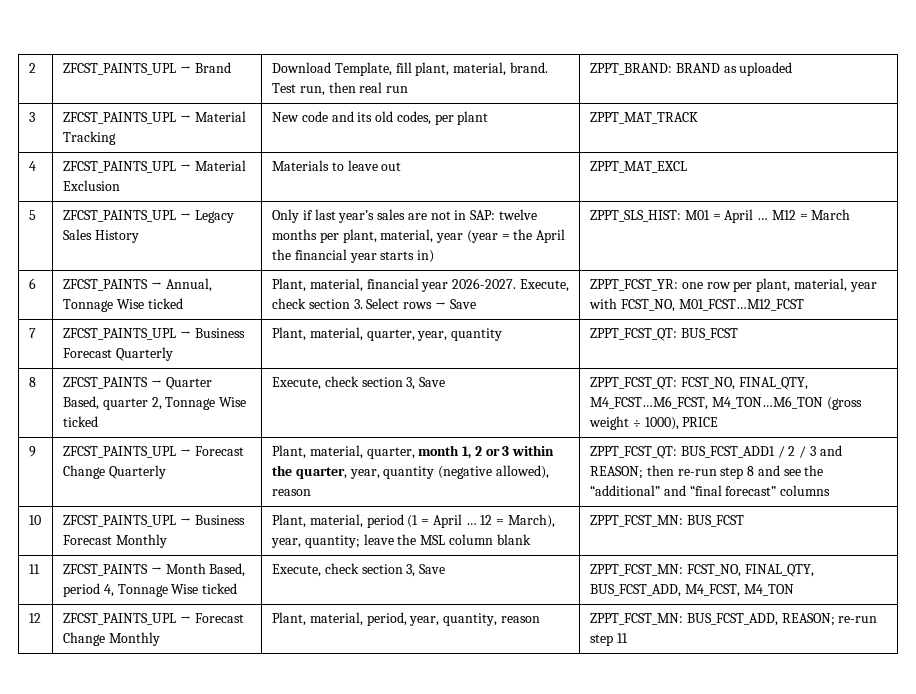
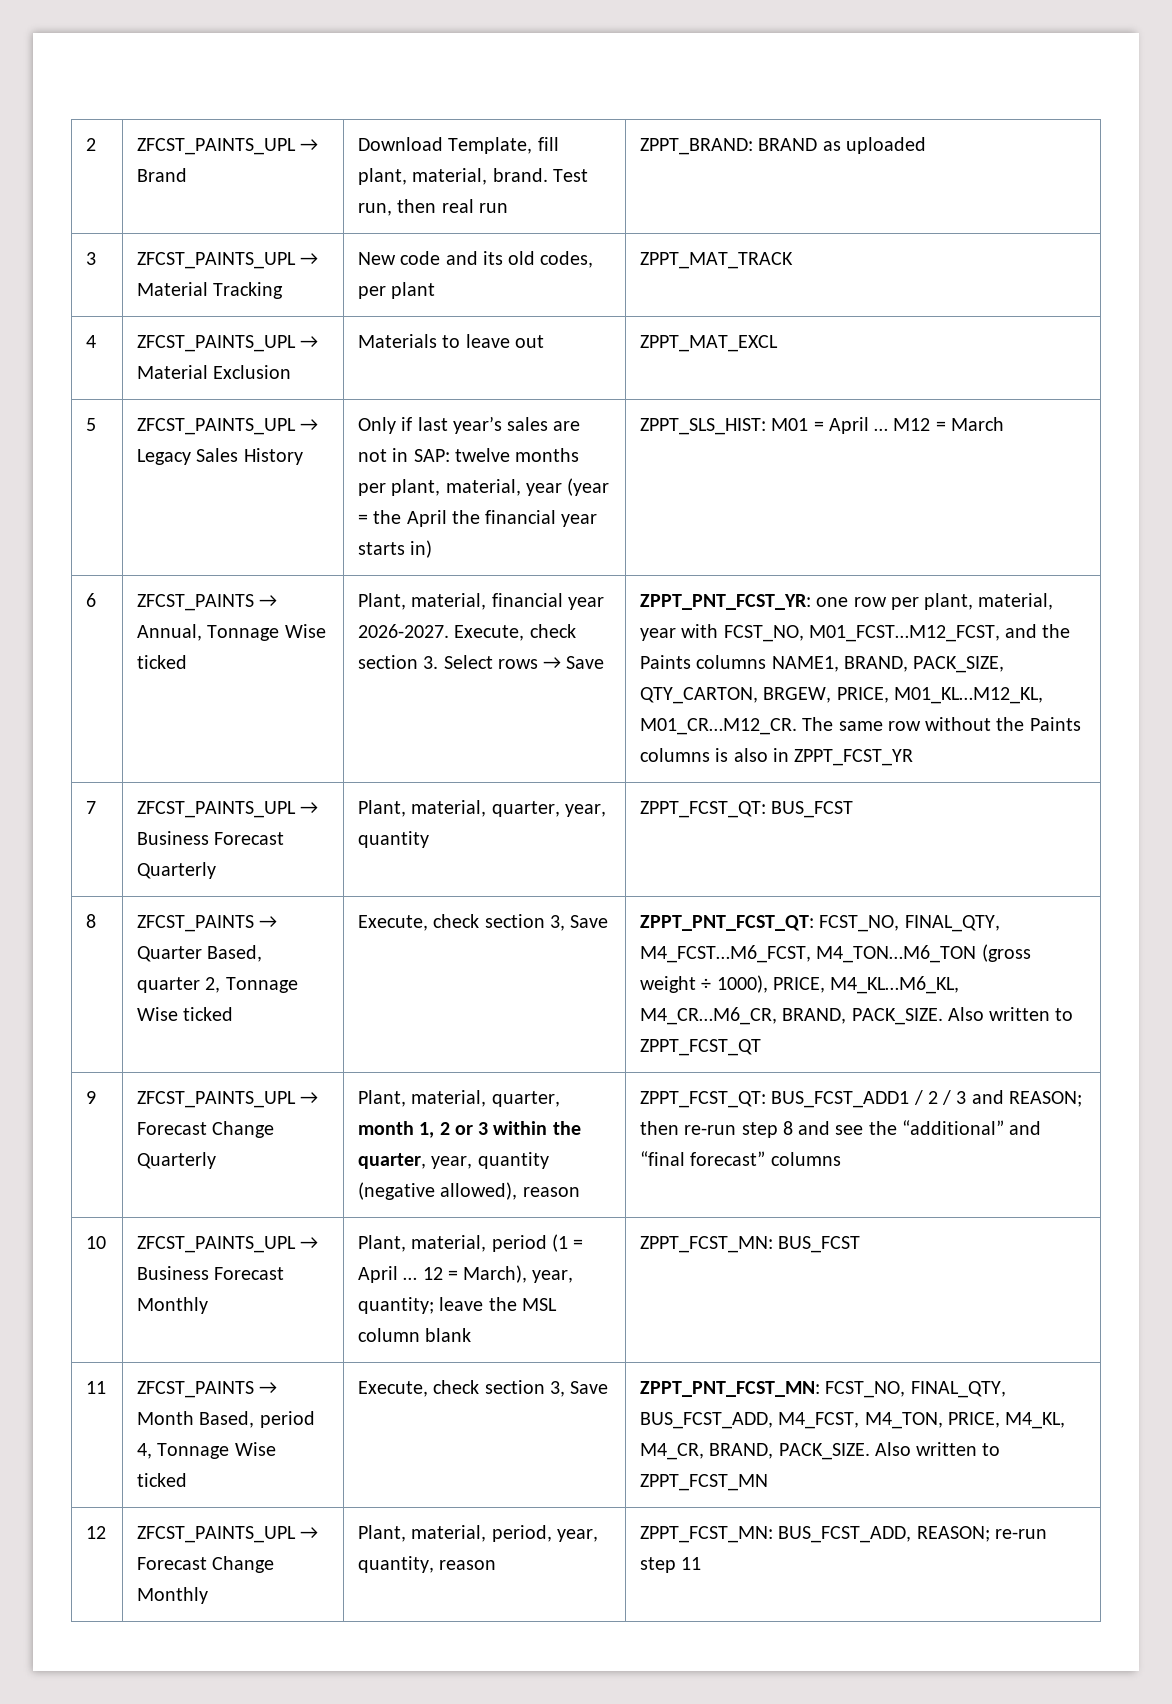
- ZPPT_FCST_YR: one row per plant, material, year with FCST_NO, M01_FCST…M12_FCST
+ ZPPT_PNT_FCST_YR: one row per plant, material, year with FCST_NO, M01_FCST…M12_FCST, and the Paints columns NAME1, BRAND, PACK_SIZE, QTY_CARTON, BRGEW, PRICE, M01_KL…M12_KL, M01_CR…M12_CR. The same row without the Paints columns is also in ZPPT_FCST_YR
- 8 | ZFCST_PAINTS → Quarter Based, quarter 2, Tonnage Wise ticked | Execute, check section 3, Save | ZPPT_FCST_QT: FCST_NO, FINAL_QTY, M4_FCST…M6_FCST, M4_TON…M6_TON (gross weight ÷ 1000), PRICE
+ 8 | ZFCST_PAINTS → Quarter Based, quarter 2, Tonnage Wise ticked | Execute, check section 3, Save | ZPPT_PNT_FCST_QT: FCST_NO, FINAL_QTY, M4_FCST…M6_FCST, M4_TON…M6_TON (gross weight ÷ 1000), PRICE, M4_KL…M6_KL, M4_CR…M6_CR, BRAND, PACK_SIZE. Also written to ZPPT_FCST_QT
- 11 | ZFCST_PAINTS → Month Based, period 4, Tonnage Wise ticked | Execute, check section 3, Save | ZPPT_FCST_MN: FCST_NO, FINAL_QTY, BUS_FCST_ADD, M4_FCST, M4_TON
+ 11 | ZFCST_PAINTS → Month Based, period 4, Tonnage Wise ticked | Execute, check section 3, Save | ZPPT_PNT_FCST_MN: FCST_NO, FINAL_QTY, BUS_FCST_ADD, M4_FCST, M4_TON, PRICE, M4_KL, M4_CR, BRAND, PACK_SIZE. Also written to ZPPT_FCST_MN

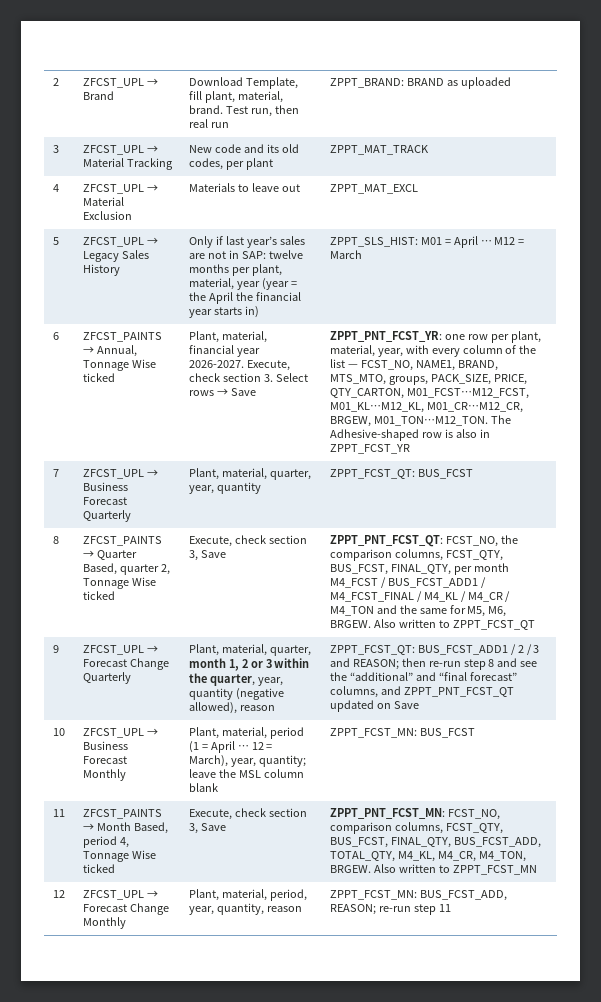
- 2 | ZFCST_PAINTS_UPL → Brand | Download Template, fill plant, material, brand. Test run, then real run | ZPPT_BRAND: BRAND as uploaded
+ 2 | ZFCST_UPL → Brand | Download Template, fill plant, material, brand. Test run, then real run | ZPPT_BRAND: BRAND as uploaded
- 3 | ZFCST_PAINTS_UPL → Material Tracking | New code and its old codes, per plant | ZPPT_MAT_TRACK
+ 3 | ZFCST_UPL → Material Tracking | New code and its old codes, per plant | ZPPT_MAT_TRACK
- 4 | ZFCST_PAINTS_UPL → Material Exclusion | Materials to leave out | ZPPT_MAT_EXCL
+ 4 | ZFCST_UPL → Material Exclusion | Materials to leave out | ZPPT_MAT_EXCL
- 5 | ZFCST_PAINTS_UPL → Legacy Sales History | Only if last year’s sales are not in SAP: twelve months per plant, material, year (year = the April the financial year starts in) | ZPPT_SLS_HIST: M01 = April … M12 = March
+ 5 | ZFCST_UPL → Legacy Sales History | Only if last year’s sales are not in SAP: twelve months per plant, material, year (year = the April the financial year starts in) | ZPPT_SLS_HIST: M01 = April … M12 = March
- ZPPT_PNT_FCST_YR: one row per plant, material, year with FCST_NO, M01_FCST…M12_FCST, and the Paints columns NAME1, BRAND, PACK_SIZE, QTY_CARTON, BRGEW, PRICE, M01_KL…M12_KL, M01_CR…M12_CR. The same row without the Paints columns is also in ZPPT_FCST_YR
+ ZPPT_PNT_FCST_YR: one row per plant, material, year, with every column of the list — FCST_NO, NAME1, BRAND, MTS_MTO, groups, PACK_SIZE, PRICE, QTY_CARTON, M01_FCST…M12_FCST, M01_KL…M12_KL, M01_CR…M12_CR, BRGEW, M01_TON…M12_TON. The Adhesive-shaped row is also in ZPPT_FCST_YR
- 7 | ZFCST_PAINTS_UPL → Business Forecast Quarterly | Plant, material, quarter, year, quantity | ZPPT_FCST_QT: BUS_FCST
+ 7 | ZFCST_UPL → Business Forecast Quarterly | Plant, material, quarter, year, quantity | ZPPT_FCST_QT: BUS_FCST
- ZPPT_PNT_FCST_QT: FCST_NO, FINAL_QTY, M4_FCST…M6_FCST, M4_TON…M6_TON (gross weight ÷ 1000), PRICE, M4_KL…M6_KL, M4_CR…M6_CR, BRAND, PACK_SIZE.
+ ZPPT_PNT_FCST_QT: FCST_NO, the comparison columns, FCST_QTY, BUS_FCST, FINAL_QTY, per month M4_FCST / BUS_FCST_ADD1 / M4_FCST_FINAL / M4_KL / M4_CR / M4_TON and the same for M5, M6, BRGEW.
- ZFCST_PAINTS_UPL → Forecast Change Quarterly
+ ZFCST_UPL → Forecast Change Quarterly
- ZPPT_FCST_QT: BUS_FCST_ADD1 / 2 / 3 and REASON; then re-run step 8 and see the “additional” and “final forecast” columns
+ ZPPT_FCST_QT: BUS_FCST_ADD1 / 2 / 3 and REASON; then re-run step 8 and see the “additional” and “final forecast” columns, and ZPPT_PNT_FCST_QT updated on Save
- 10 | ZFCST_PAINTS_UPL → Business Forecast Monthly | Plant, material, period (1 = April … 12 = March), year, quantity; leave the MSL column blank | ZPPT_FCST_MN: BUS_FCST
+ 10 | ZFCST_UPL → Business Forecast Monthly | Plant, material, period (1 = April … 12 = March), year, quantity; leave the MSL column blank | ZPPT_FCST_MN: BUS_FCST
- 11 | ZFCST_PAINTS → Month Based, period 4, Tonnage Wise ticked | Execute, check section 3, Save | ZPPT_PNT_FCST_MN: FCST_NO, FINAL_QTY, BUS_FCST_ADD, M4_FCST, M4_TON, PRICE, M4_KL, M4_CR, BRAND, PACK_SIZE. Also written to ZPPT_FCST_MN
+ 11 | ZFCST_PAINTS → Month Based, period 4, Tonnage Wise ticked | Execute, check section 3, Save | ZPPT_PNT_FCST_MN: FCST_NO, comparison columns, FCST_QTY, BUS_FCST, FINAL_QTY, BUS_FCST_ADD, TOTAL_QTY, M4_KL, M4_CR, M4_TON, BRGEW. Also written to ZPPT_FCST_MN
- 12 | ZFCST_PAINTS_UPL → Forecast Change Monthly | Plant, material, period, year, quantity, reason | ZPPT_FCST_MN: BUS_FCST_ADD, REASON; re-run step 11
+ 12 | ZFCST_UPL → Forecast Change Monthly | Plant, material, period, year, quantity, reason | ZPPT_FCST_MN: BUS_FCST_ADD, REASON; re-run step 11

